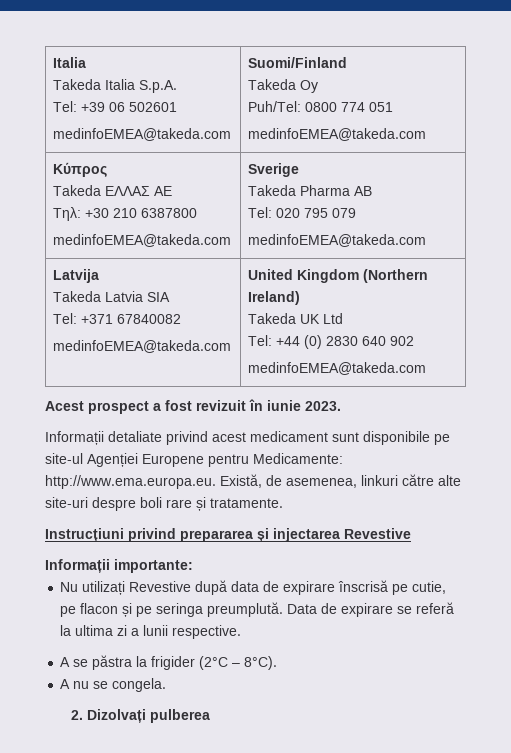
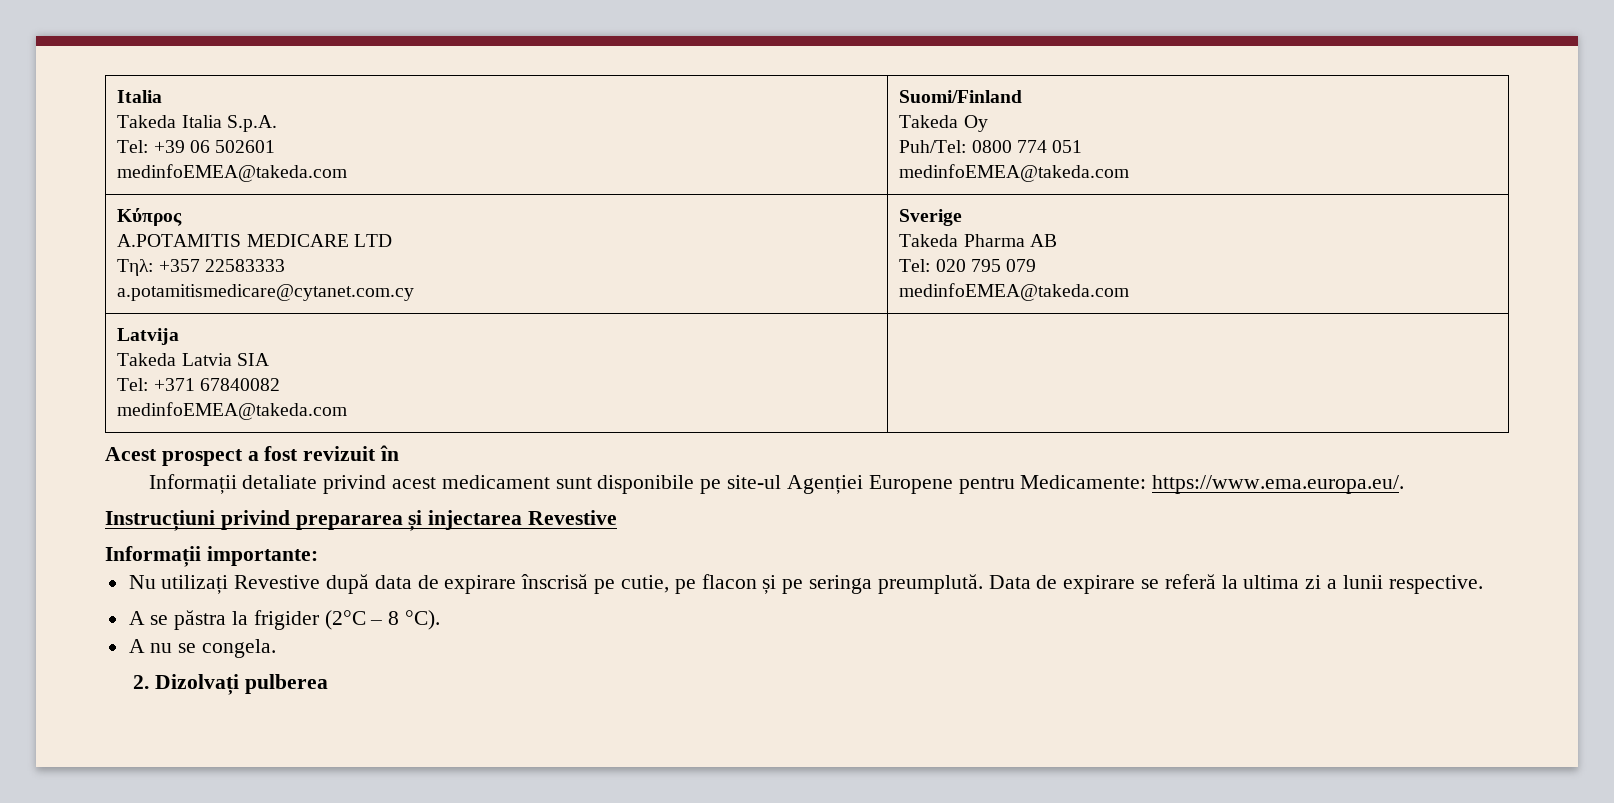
  Κύπρος
- Τakeda ΕΛΛΑΣ ΑΕ
- Τηλ: +30 210 6387800
- medinfoEMEA@takeda.com | Sverige
+ A.POTAMITIS MEDICARE LTD
+ Τηλ: +357 22583333
+ a.potamitismedicare@cytanet.com.cy | Sverige
  Latvija
  Takeda Latvia SIA
  Tel: +371 67840082
- medinfoEMEA@takeda.com | United Kingdom (Northern Ireland)
- Takeda UK Ltd
- Tel: +44 (0) 2830 640 902
- medinfoEMEA@takeda.com
+ medinfoEMEA@takeda.com |
- Acest prospect a fost revizuit în iunie 2023.
+ Acest prospect a fost revizuit în
- Informații detaliate privind acest medicament sunt disponibile pe site-ul Agenției Europene pentru Medicamente: http://www.ema.europa.eu. Există, de asemenea, linkuri către alte site-uri despre boli rare și tratamente.
+ Informații detaliate privind acest medicament sunt disponibile pe site-ul Agenției Europene pentru Medicamente: https://www.ema.europa.eu/.
- A se păstra la frigider (2°C – 8°C).
+ A se păstra la frigider (2°C – 8 °C).

